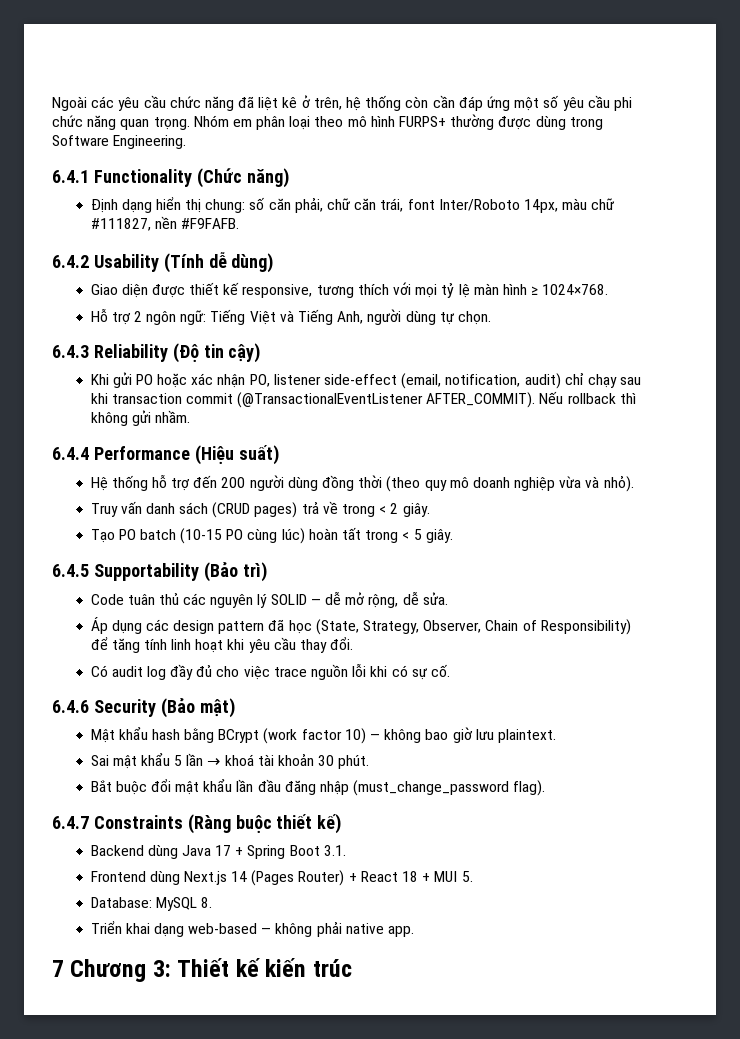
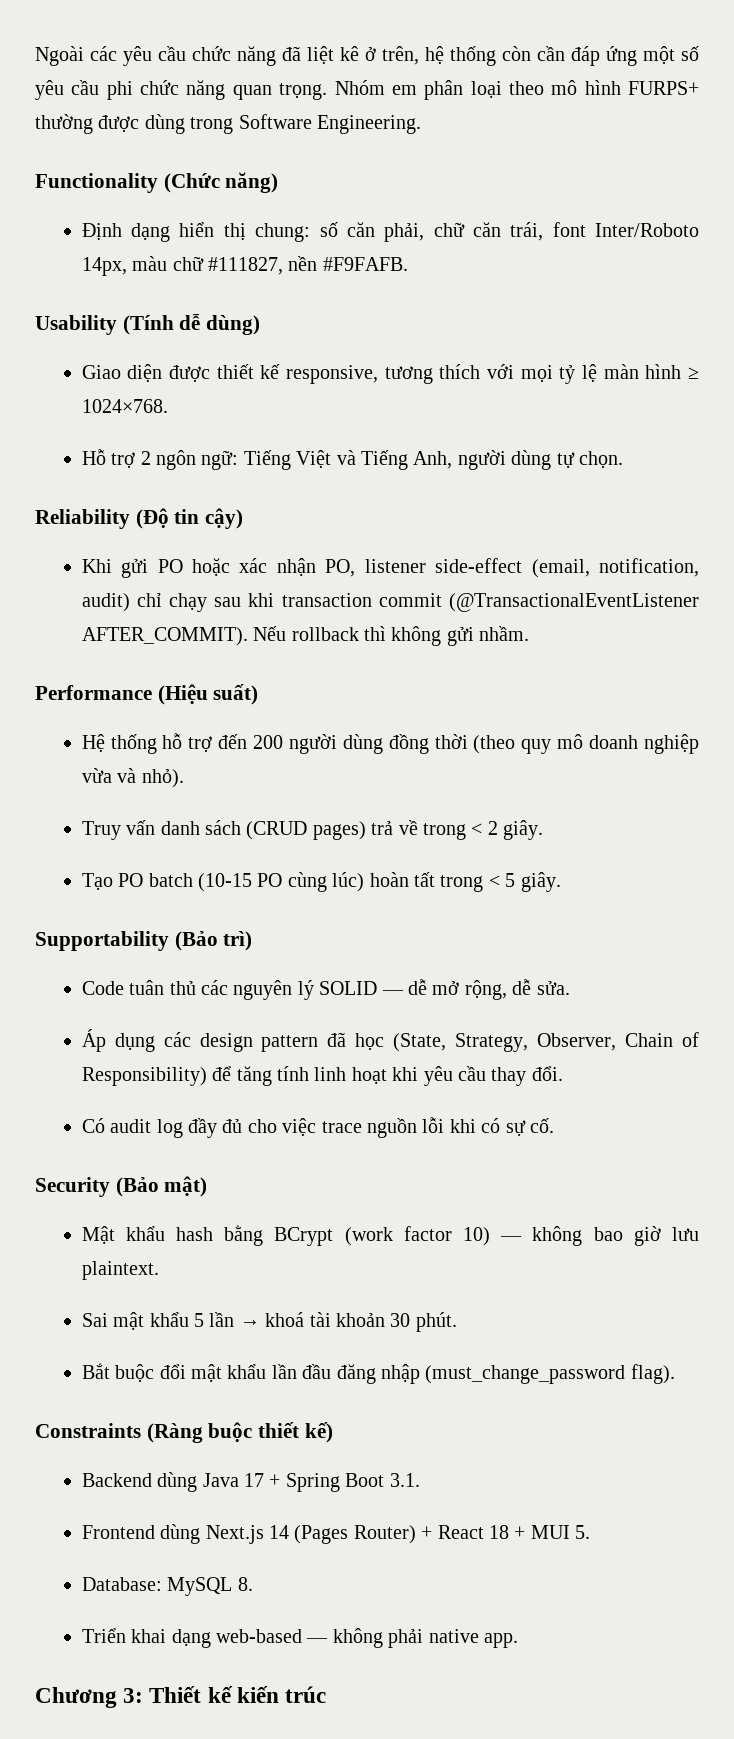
- 6.4.1 Functionality (Chức năng)
+ Functionality (Chức năng)
- 6.4.2 Usability (Tính dễ dùng)
+ Usability (Tính dễ dùng)
- 6.4.3 Reliability (Độ tin cậy)
+ Reliability (Độ tin cậy)
- 6.4.4 Performance (Hiệu suất)
+ Performance (Hiệu suất)
- 6.4.5 Supportability (Bảo trì)
+ Supportability (Bảo trì)
- 6.4.6 Security (Bảo mật)
+ Security (Bảo mật)
- 6.4.7 Constraints (Ràng buộc thiết kế)
+ Constraints (Ràng buộc thiết kế)
- 7 Chương 3: Thiết kế kiến trúc
+ Chương 3: Thiết kế kiến trúc

